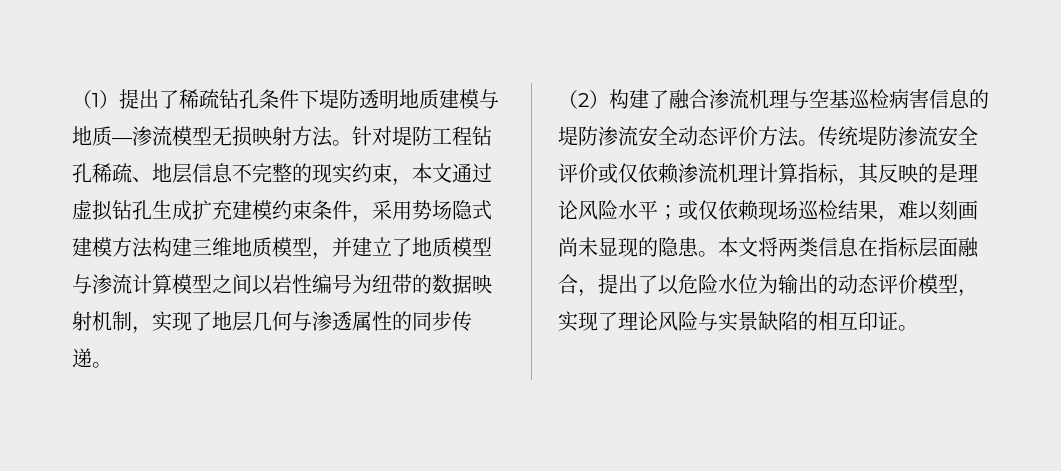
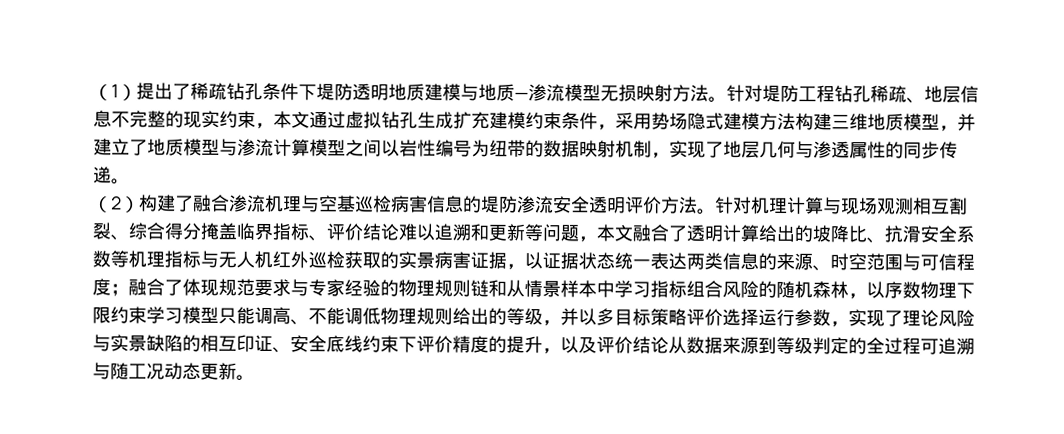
- （2）构建了融合渗流机理与空基巡检病害信息的堤防渗流安全动态评价方法。
+ （2）构建了融合渗流机理与空基巡检病害信息的堤防渗流安全透明评价方法。
- 传统堤防渗流安全评价或仅依赖渗流机理计算指标，其反映的是理论风险水平；或仅依赖现场巡检结果，难以刻画尚未显现的隐患。本文将两类信息在指标层面融合，提出了以危险水位为输出的动态评价模型，实现了理论风险与实景缺陷的相互印证。
+ 针对机理计算与现场观测相互割裂、综合得分掩盖临界指标、评价结论难以追溯和更新等问题，本文融合了透明计算给出的坡降比、抗滑安全系数等机理指标与无人机红外巡检获取的实景病害证据，以证据状态统一表达两类信息的来源、时空范围与可信程度；融合了体现规范要求与专家经验的物理规则链和从情景样本中学习指标组合风险的随机森林，以序数物理下限约束学习模型只能调高、不能调低物理规则给出的等级，并以多目标策略评价选择运行参数，实现了理论风险与实景缺陷的相互印证、安全底线约束下评价精度的提升，以及评价结论从数据来源到等级判定的全过程可追溯与随工况动态更新。

